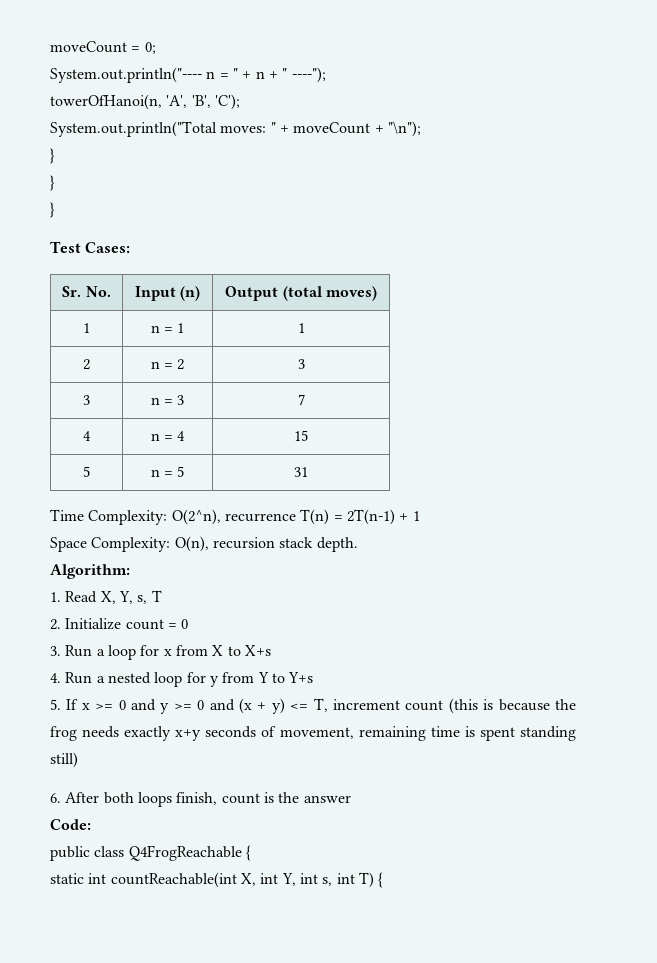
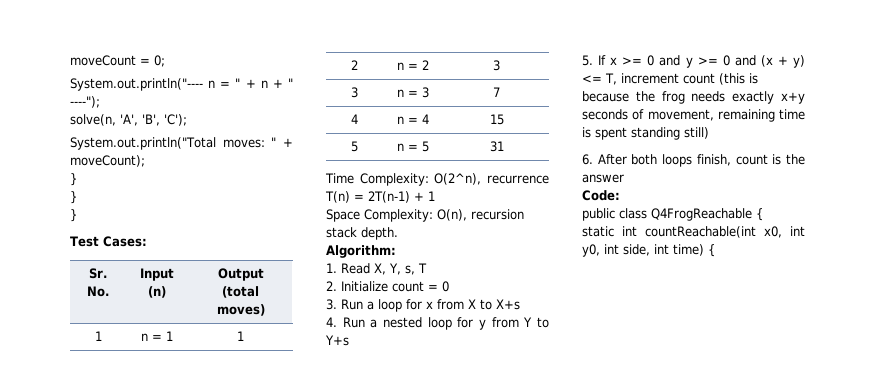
- towerOfHanoi(n, 'A', 'B', 'C');
+ solve(n, 'A', 'B', 'C');
- System.out.println("Total moves: " + moveCount + "\n");
+ System.out.println("Total moves: " + moveCount);
- static int countReachable(int X, int Y, int s, int T) {
+ static int countReachable(int x0, int y0, int side, int time) {

